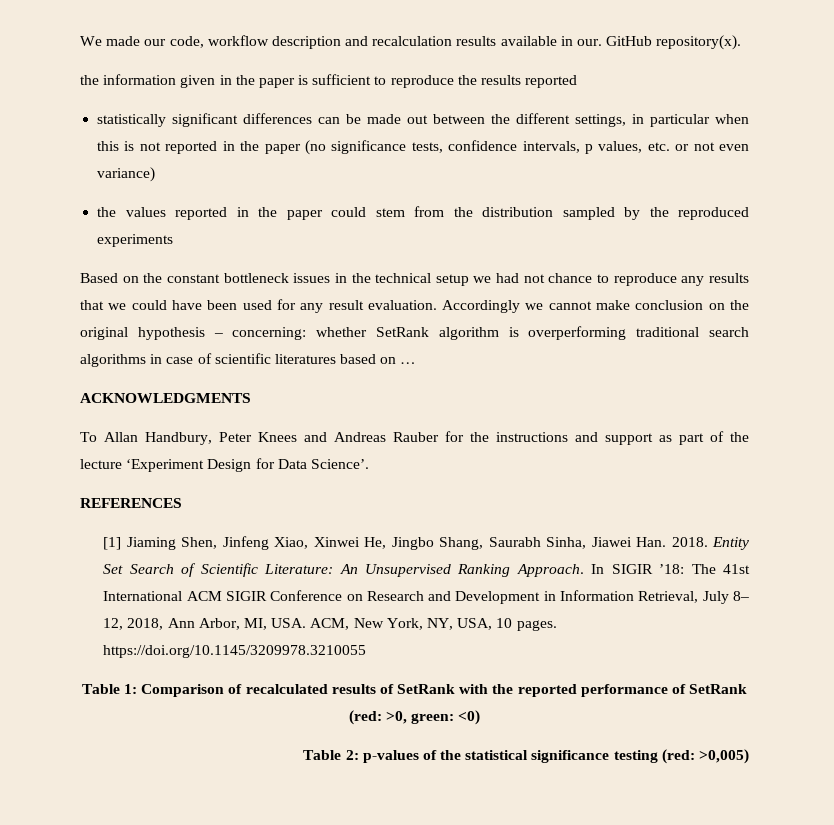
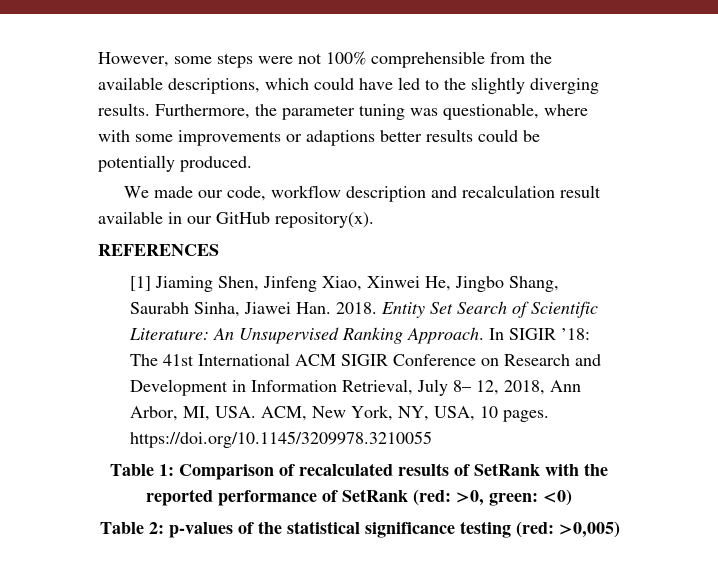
+ However, some steps were not 100% comprehensible from the available descriptions, which could have led to the slightly diverging results. Furthermore, the parameter tuning was questionable, where with some improvements or adaptions better results could be potentially produced.
- We made our code, workflow description and recalculation results available in our. GitHub repository(x).
+ We made our code, workflow description and recalculation result available in our GitHub repository(x).
- the information given in the paper is sufficient to reproduce the results reported
- statistically significant differences can be made out between the different settings, in particular when this is not reported in the paper (no significance tests, confidence intervals, p values, etc. or not even variance)
- the values reported in the paper could stem from the distribution sampled by the reproduced experiments
- Based on the constant bottleneck issues in the technical setup we had not chance to reproduce any results that we could have been used for any result evaluation. Accordingly we cannot make conclusion on the original hypothesis – concerning: whether SetRank algorithm is overperforming traditional search algorithms in case of scientific literatures based on …
- ACKNOWLEDGMENTS
- To Allan Handbury, Peter Knees and Andreas Rauber for the instructions and support as part of the lecture ‘Experiment Design for Data Science’.

